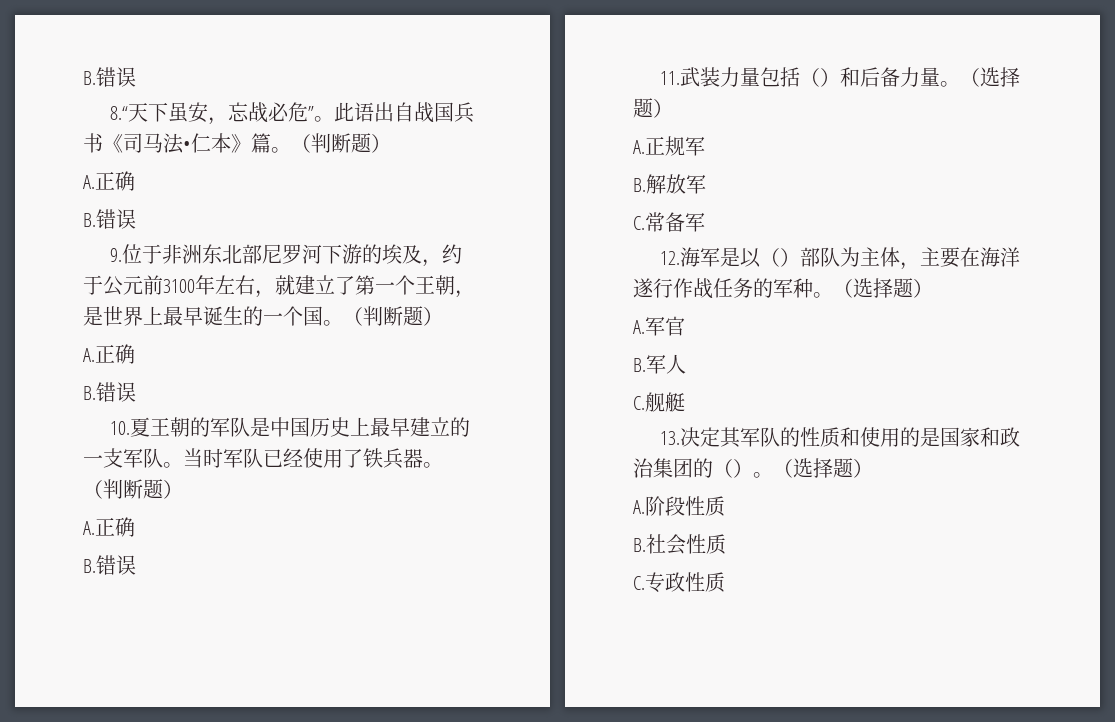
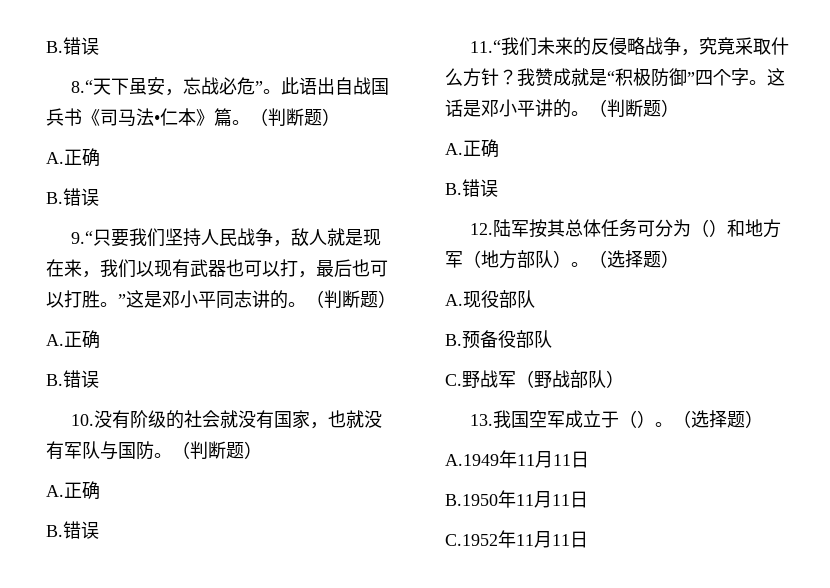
- 9.位于非洲东北部尼罗河下游的埃及，约于公元前3100年左右，就建立了第一个王朝，是世界上最早诞生的一个国。
+ 9.“只要我们坚持人民战争，敌人就是现在来，我们以现有武器也可以打，最后也可以打胜。”这是邓小平同志讲的。
- 10.夏王朝的军队是中国历史上最早建立的一支军队。当时军队已经使用了铁兵器。（判断题）
+ 10.没有阶级的社会就没有国家，也就没有军队与国防。（判断题）
  A.正确
  B.错误
- 11.武装力量包括（）和后备力量。（选择题）
- A.正规军
- B.解放军
- C.常备军
- 12.海军是以（）部队为主体，主要在海洋遂行作战任务的军种。（选择题）
- A.军官
- B.军人
- C.舰艇
- 13.决定其军队的性质和使用的是国家和政治集团的（）。（选择题）
- A.阶段性质
- B.社会性质
- C.专政性质
+ 11.“我们未来的反侵略战争，究竟采取什么方针？我赞成就是“积极防御”四个字。这话是邓小平讲的。（判断题）
+ A.正确
+ B.错误
+ 12.陆军按其总体任务可分为（）和地方军（地方部队）。（选择题）
+ A.现役部队
+ B.预备役部队
+ C.野战军（野战部队）
+ 13.我国空军成立于（）。（选择题）
+ A.1949年11月11日
+ B.1950年11月11日
+ C.1952年11月11日

